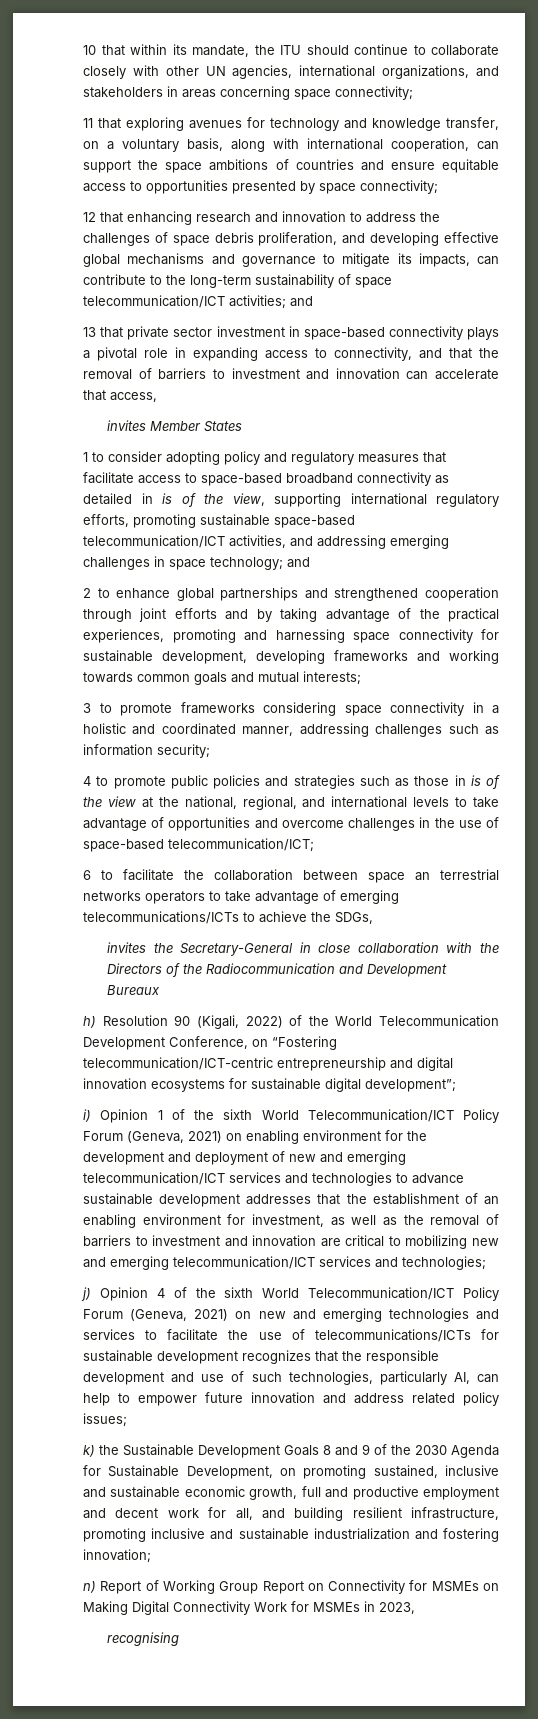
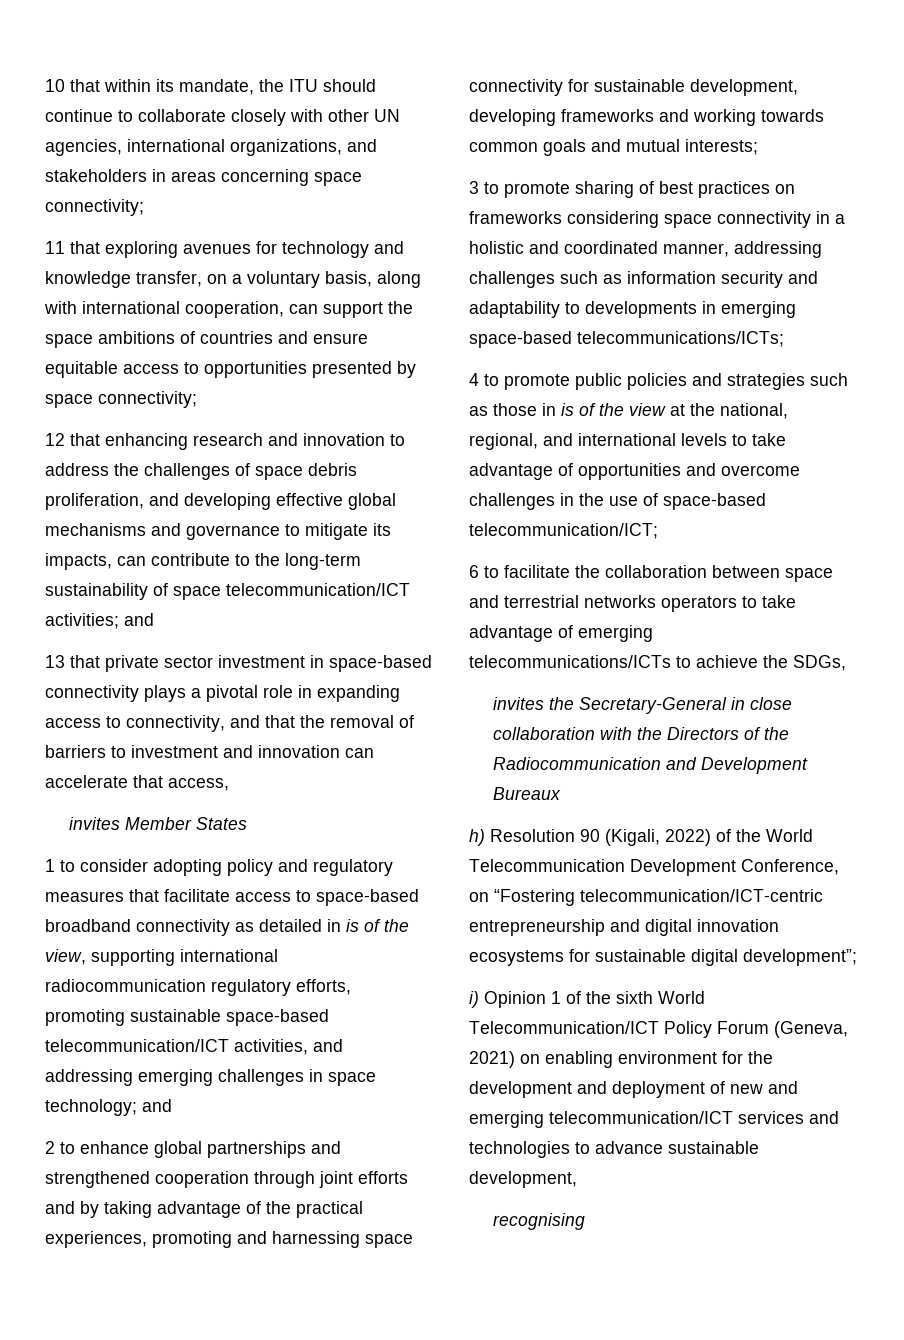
- 1 to consider adopting policy and regulatory measures that facilitate access to space-based broadband connectivity as detailed in is of the view, supporting international regulatory efforts, promoting sustainable space-based telecommunication/ICT activities, and addressing emerging challenges in space technology; and
+ 1 to consider adopting policy and regulatory measures that facilitate access to space-based broadband connectivity as detailed in is of the view, supporting international radiocommunication regulatory efforts, promoting sustainable space-based telecommunication/ICT activities, and addressing emerging challenges in space technology; and
- 3 to promote frameworks considering space connectivity in a holistic and coordinated manner, addressing challenges such as information security;
+ 3 to promote sharing of best practices on frameworks considering space connectivity in a holistic and coordinated manner, addressing challenges such as information security and adaptability to developments in emerging space-based telecommunications/ICTs;
- 6 to facilitate the collaboration between space an terrestrial networks operators to take advantage of emerging telecommunications/ICTs to achieve the SDGs,
+ 6 to facilitate the collaboration between space and terrestrial networks operators to take advantage of emerging telecommunications/ICTs to achieve the SDGs,
- i) Opinion 1 of the sixth World Telecommunication/ICT Policy Forum (Geneva, 2021) on enabling environment for the development and deployment of new and emerging telecommunication/ICT services and technologies to advance sustainable development addresses that the establishment of an enabling environment for investment, as well as the removal of barriers to investment and innovation are critical to mobilizing new and emerging telecommunication/ICT services and technologies;
- j) Opinion 4 of the sixth World Telecommunication/ICT Policy Forum (Geneva, 2021) on new and emerging technologies and services to facilitate the use of telecommunications/ICTs for sustainable development recognizes that the responsible development and use of such technologies, particularly AI, can help to empower future innovation and address related policy issues;
- k) the Sustainable Development Goals 8 and 9 of the 2030 Agenda for Sustainable Development, on promoting sustained, inclusive and sustainable economic growth, full and productive employment and decent work for all, and building resilient infrastructure, promoting inclusive and sustainable industrialization and fostering innovation;
- n) Report of Working Group Report on Connectivity for MSMEs on Making Digital Connectivity Work for MSMEs in 2023,
+ i) Opinion 1 of the sixth World Telecommunication/ICT Policy Forum (Geneva, 2021) on enabling environment for the development and deployment of new and emerging telecommunication/ICT services and technologies to advance sustainable development,

